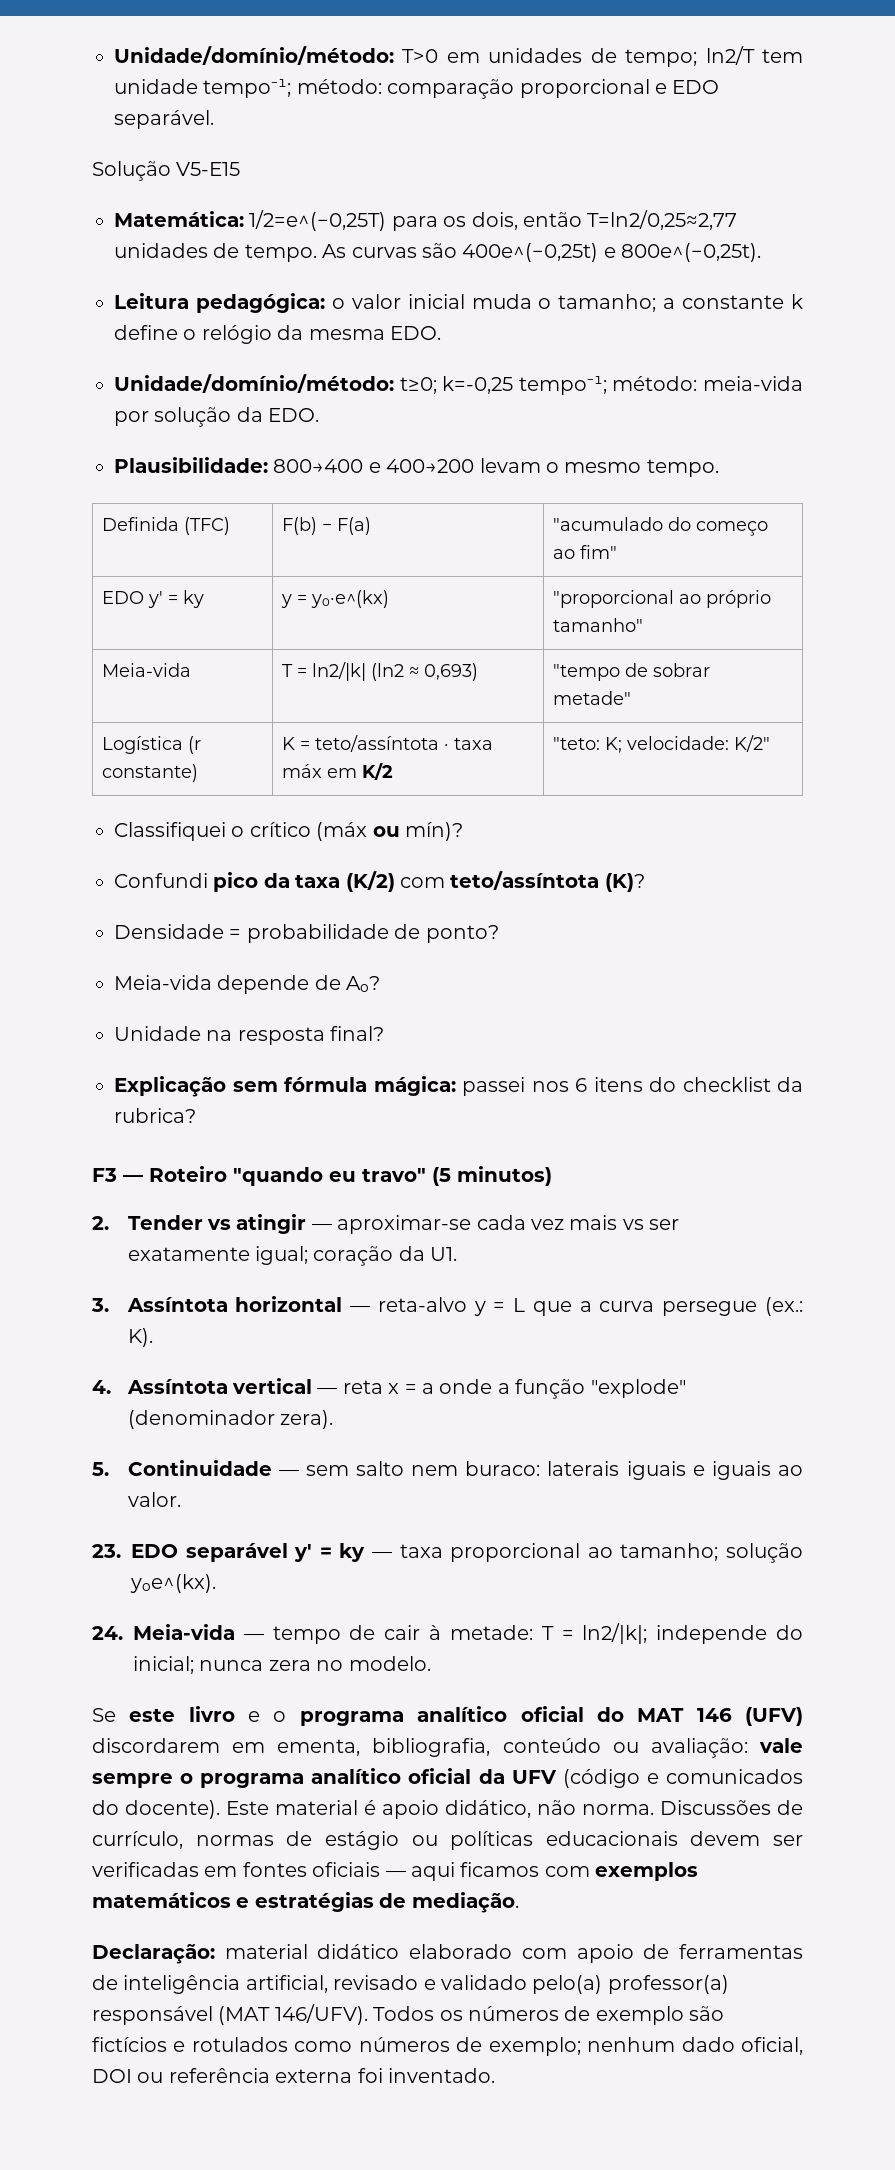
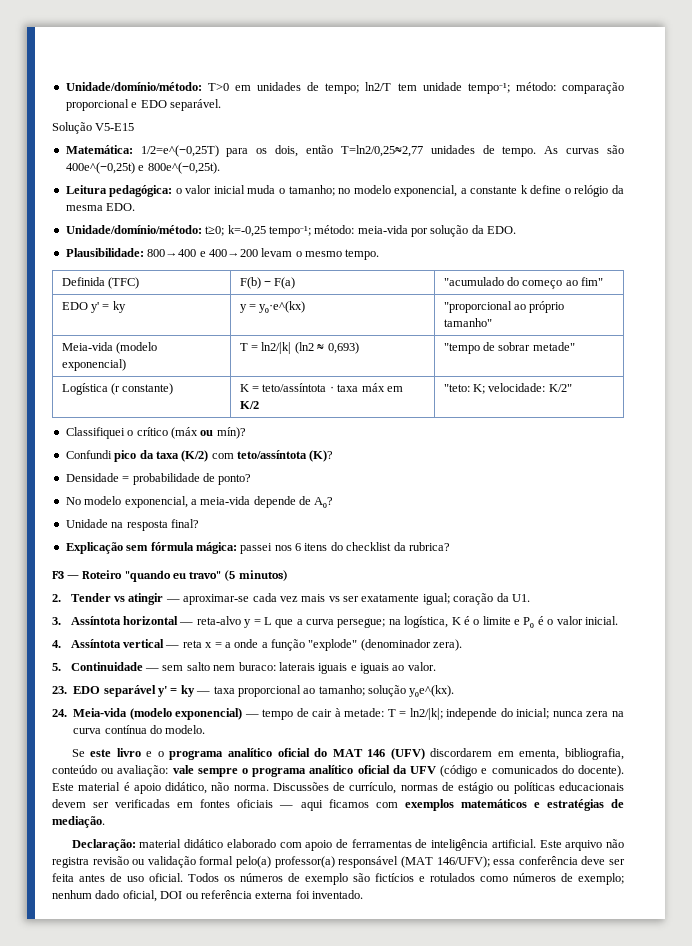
- Leitura pedagógica: o valor inicial muda o tamanho; a constante k define o relógio da mesma EDO.
+ Leitura pedagógica: o valor inicial muda o tamanho; no modelo exponencial, a constante k define o relógio da mesma EDO.
- Meia-vida | T = ln2/|k| (ln2 ≈ 0,693) | "tempo de sobrar metade"
+ Meia-vida (modelo exponencial) | T = ln2/|k| (ln2 ≈ 0,693) | "tempo de sobrar metade"
- Meia-vida depende de A₀?
+ No modelo exponencial, a meia-vida depende de A₀?
- 3. Assíntota horizontal — reta-alvo y = L que a curva persegue (ex.: K).
+ 3. Assíntota horizontal — reta-alvo y = L que a curva persegue; na logística, K é o limite e P₀ é o valor inicial.
- 24. Meia-vida — tempo de cair à metade: T = ln2/|k|; independe do inicial; nunca zera no modelo.
+ 24. Meia-vida (modelo exponencial) — tempo de cair à metade: T = ln2/|k|; independe do inicial; nunca zera na curva contínua do modelo.
- Declaração: material didático elaborado com apoio de ferramentas de inteligência artificial, revisado e validado pelo(a) professor(a) responsável (MAT 146/UFV).
+ Declaração: material didático elaborado com apoio de ferramentas de inteligência artificial. Este arquivo não registra revisão ou validação formal pelo(a) professor(a) responsável (MAT 146/UFV); essa conferência deve ser feita antes de uso oficial.

